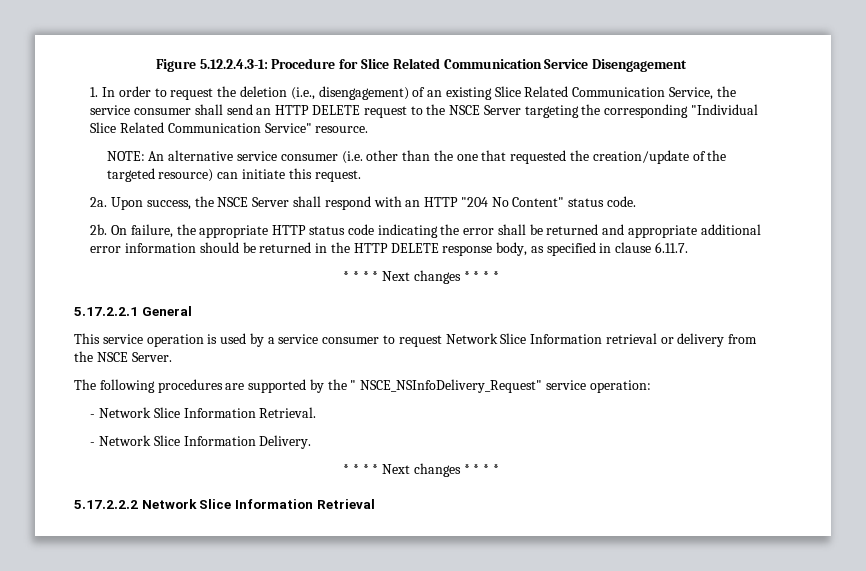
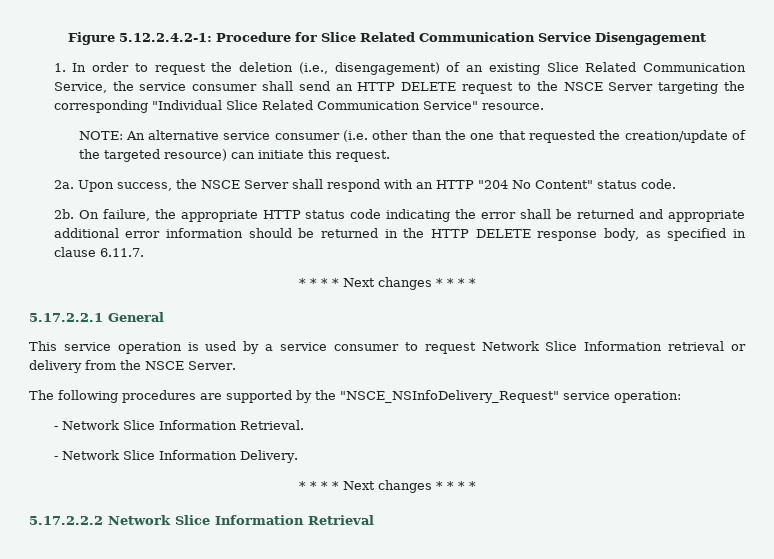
- Figure 5.12.2.4.3-1: Procedure for Slice Related Communication Service Disengagement
+ Figure 5.12.2.4.2-1: Procedure for Slice Related Communication Service Disengagement
- The following procedures are supported by the " NSCE_NSInfoDelivery_Request" service operation:
+ The following procedures are supported by the "NSCE_NSInfoDelivery_Request" service operation:

